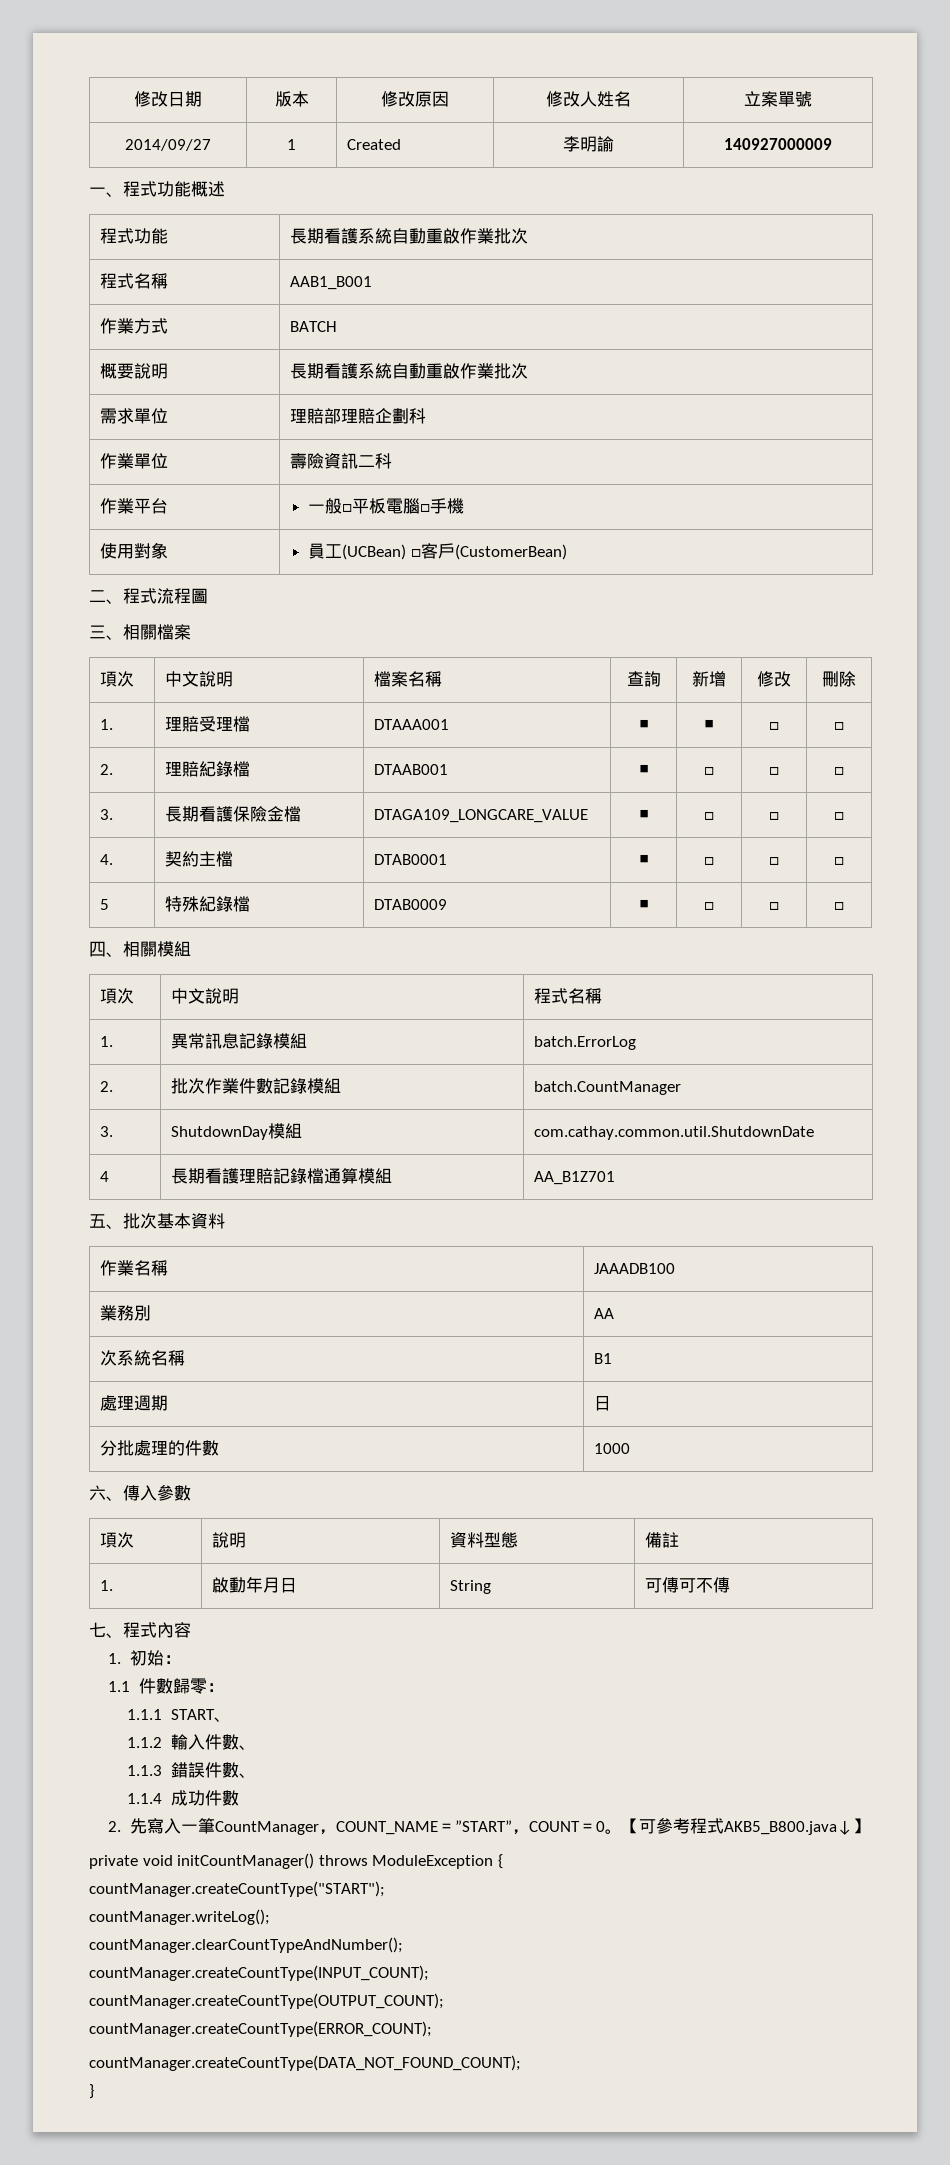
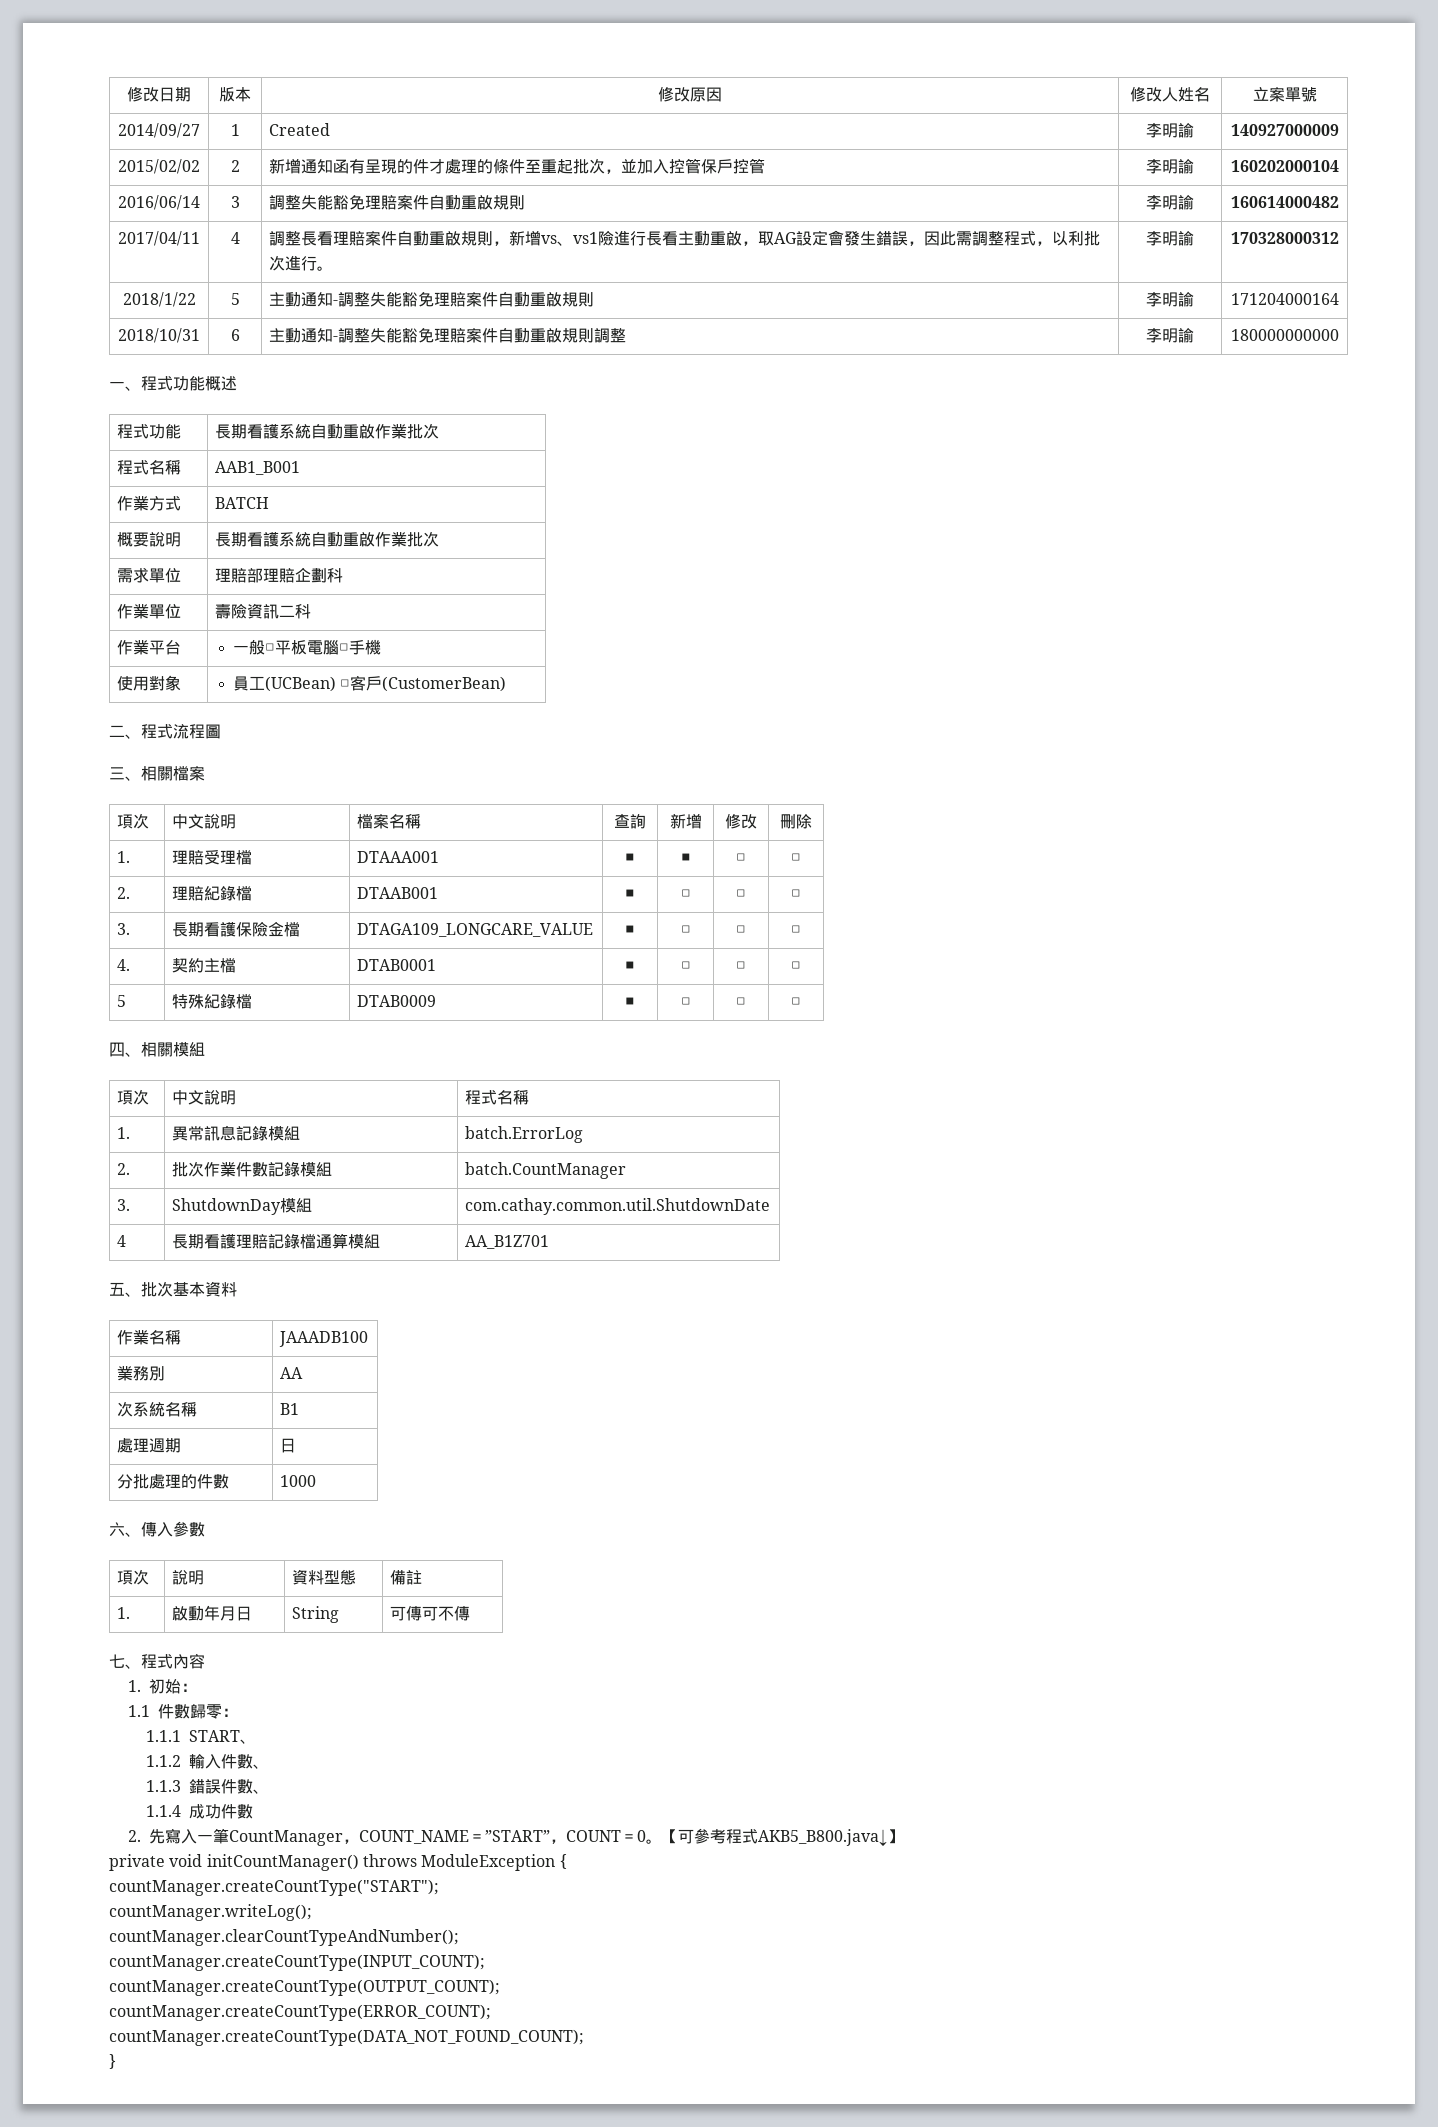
+ 2015/02/02 | 2 | 新增通知函有呈現的件才處理的條件至重起批次，並加入控管保戶控管 | 李明諭 | 160202000104
+ 2016/06/14 | 3 | 調整失能豁免理賠案件自動重啟規則 | 李明諭 | 160614000482
+ 2017/04/11 | 4 | 調整長看理賠案件自動重啟規則，新增vs、vs1險進行長看主動重啟，取AG設定會發生錯誤，因此需調整程式，以利批次進行。 | 李明諭 | 170328000312
+ 2018/1/22 | 5 | 主動通知-調整失能豁免理賠案件自動重啟規則 | 李明諭 | 171204000164
+ 2018/10/31 | 6 | 主動通知-調整失能豁免理賠案件自動重啟規則調整 | 李明諭 | 180000000000

